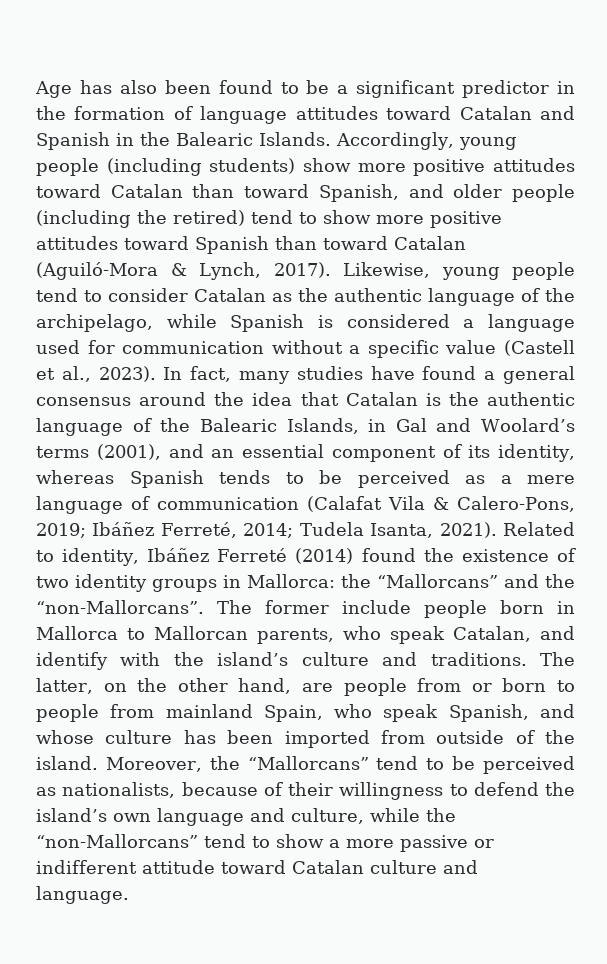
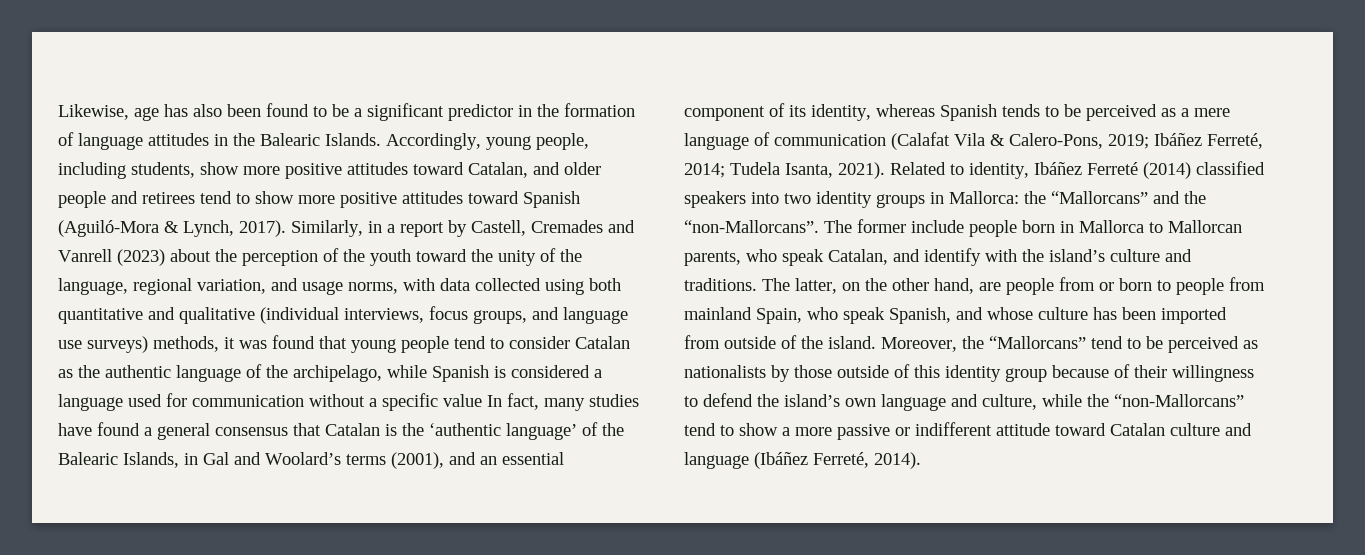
- Age has also been found to be a significant predictor in the formation of language attitudes toward Catalan and Spanish in the Balearic Islands.
+ Likewise, age has also been found to be a significant predictor in the formation of language attitudes in the Balearic Islands.
- Accordingly, young people (including students) show more positive attitudes toward Catalan than toward Spanish, and older people (including the retired) tend to show more positive attitudes toward Spanish than toward Catalan (Aguiló-Mora & Lynch, 2017).
+ Accordingly, young people, including students, show more positive attitudes toward Catalan, and older people and retirees tend to show more positive attitudes toward Spanish (Aguiló-Mora & Lynch, 2017).
- Likewise, young people tend to consider Catalan as the authentic language of the archipelago, while Spanish is considered a language used for communication without a specific value (Castell et al., 2023). In fact, many studies have found a general consensus around the idea that Catalan is the authentic language of the Balearic Islands, in Gal and Woolard’s terms (2001), and an essential component of its identity, whereas Spanish tends to be perceived as a mere language of communication (Calafat Vila & Calero-Pons, 2019;
+ Similarly, in a report by Castell, Cremades and Vanrell (2023) about the perception of the youth toward the unity of the language, regional variation, and usage norms, with data collected using both quantitative and qualitative (individual interviews, focus groups, and language use surveys) methods, it was found that young people tend to consider Catalan as the authentic language of the archipelago, while Spanish is considered a language used for communication without a specific value In fact, many studies have found a general consensus that Catalan is the ‘authentic language’ of the Balearic Islands, in Gal and Woolard’s terms (2001), and an essential component of its identity, whereas Spanish tends to be perceived as a mere language of communication (Calafat Vila & Calero-Pons, 2019;
- Related to identity, Ibáñez Ferreté (2014) found the existence of two identity groups in Mallorca: the “Mallorcans” and the “non-Mallorcans”.
+ Related to identity, Ibáñez Ferreté (2014) classified speakers into two identity groups in Mallorca: the “Mallorcans” and the “non-Mallorcans”.
- Moreover, the “Mallorcans” tend to be perceived as nationalists, because of their willingness to defend the island’s own language and culture, while the “non-Mallorcans” tend to show a more passive or indifferent attitude toward Catalan culture and language.
+ Moreover, the “Mallorcans” tend to be perceived as nationalists by those outside of this identity group because of their willingness to defend the island’s own language and culture, while the “non-Mallorcans” tend to show a more passive or indifferent attitude toward Catalan culture and language (Ibáñez Ferreté, 2014).

